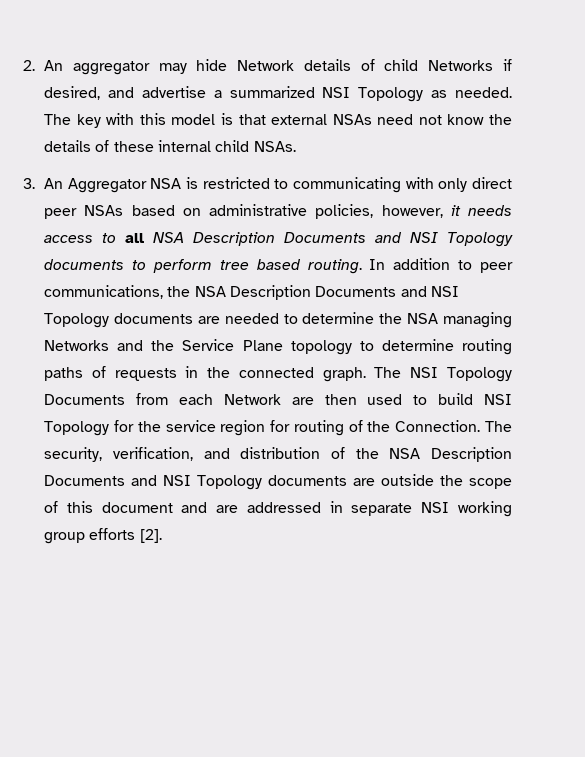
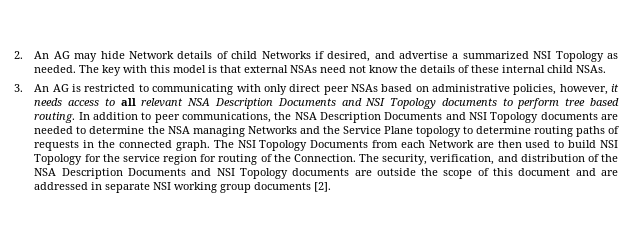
- 2. An aggregator may hide Network details of child Networks if desired, and advertise a summarized NSI Topology as needed.
+ 2. An AG may hide Network details of child Networks if desired, and advertise a summarized NSI Topology as needed.
- 3. An Aggregator NSA is restricted to communicating with only direct peer NSAs based on administrative policies, however, it needs access to all NSA Description Documents and NSI Topology documents to perform tree based routing.
+ 3. An AG is restricted to communicating with only direct peer NSAs based on administrative policies, however, it needs access to all relevant NSA Description Documents and NSI Topology documents to perform tree based routing.
- The security, verification, and distribution of the NSA Description Documents and NSI Topology documents are outside the scope of this document and are addressed in separate NSI working group efforts [2].
+ The security, verification, and distribution of the NSA Description Documents and NSI Topology documents are outside the scope of this document and are addressed in separate NSI working group documents [2].

